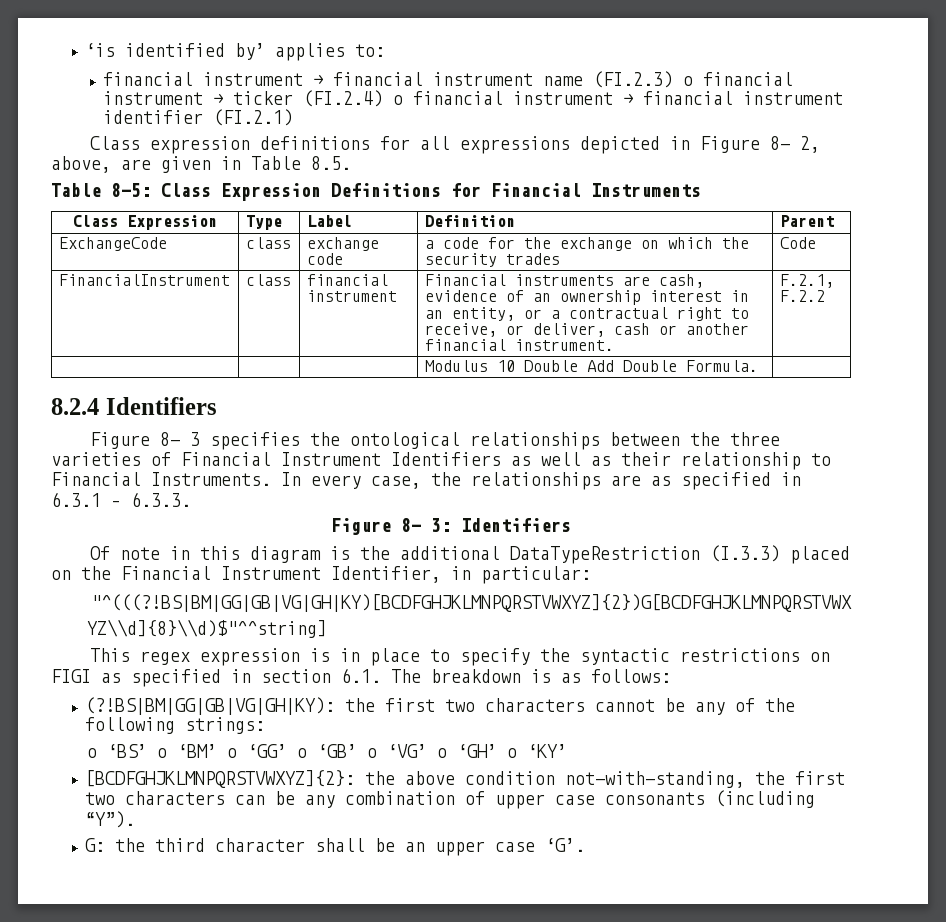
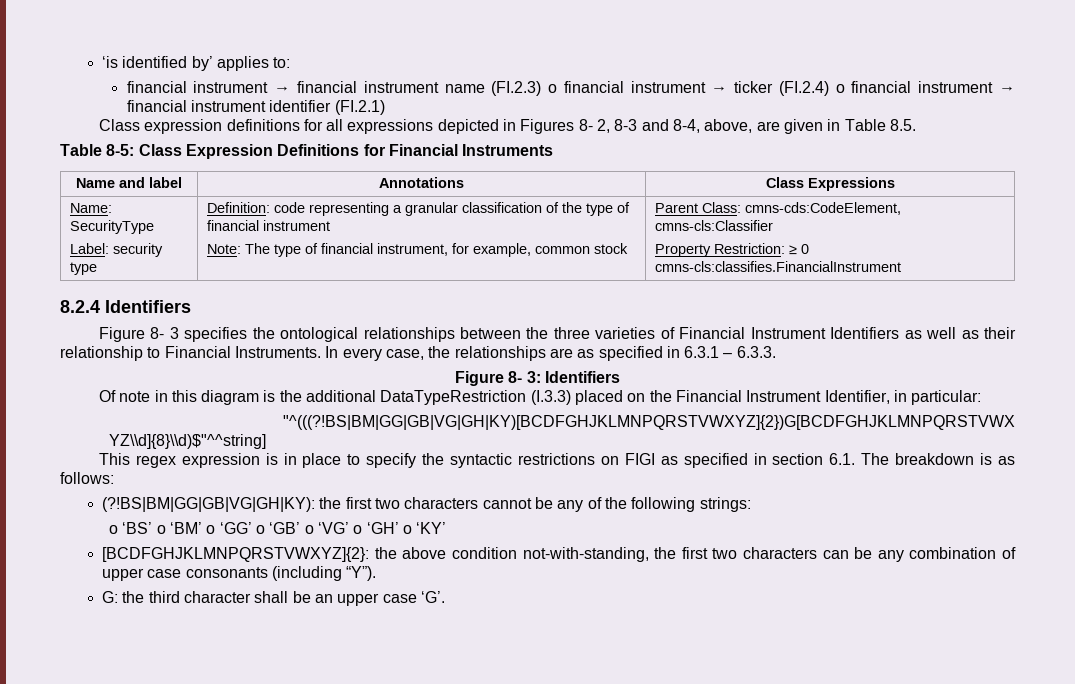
- Class expression definitions for all expressions depicted in Figure 8- 2, above, are given in Table 8.5.
+ Class expression definitions for all expressions depicted in Figures 8- 2, 8-3 and 8-4, above, are given in Table 8.5.
- Class Expression | Type | Label | Definition | Parent
- ExchangeCode | class | exchange code | a code for the exchange on which the security trades | Code
- FinancialInstrument | class | financial instrument | Financial instruments are cash, evidence of an ownership interest in an entity, or a contractual right to receive, or deliver, cash or another financial instrument. | F.2.1, F.2.2
- | | | Modulus 10 Double Add Double Formula. |
+ Name and label | Annotations | Class Expressions
+ Name: SecurityType
+ Label: security type | Definition: code representing a granular classification of the type of financial instrument
+ Note: The type of financial instrument, for example, common stock | Parent Class: cmns-cds:CodeElement, cmns-cls:Classifier
+ Property Restriction: ≥ 0 cmns-cls:classifies.FinancialInstrument

